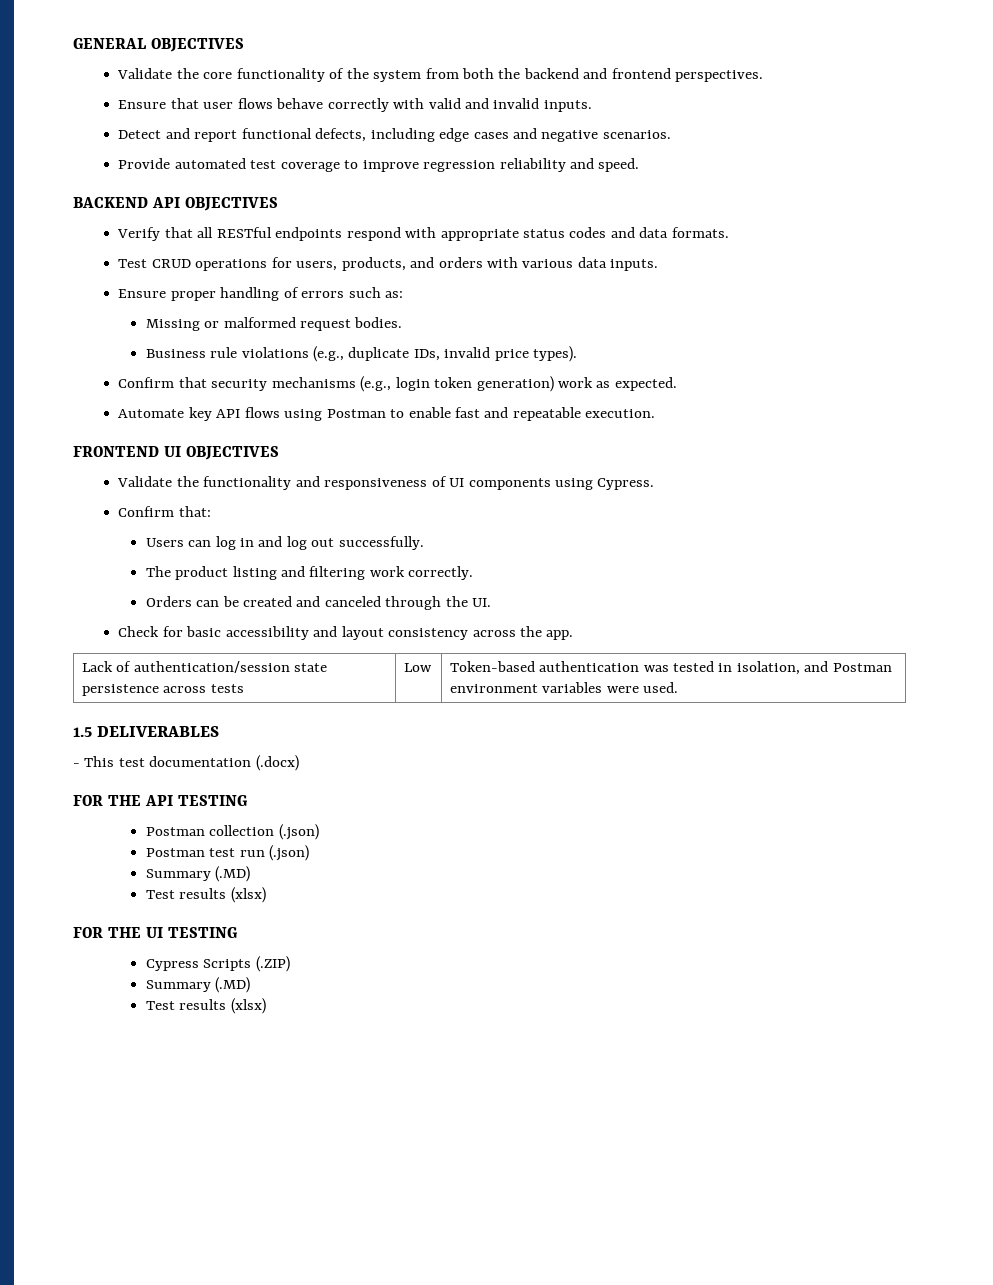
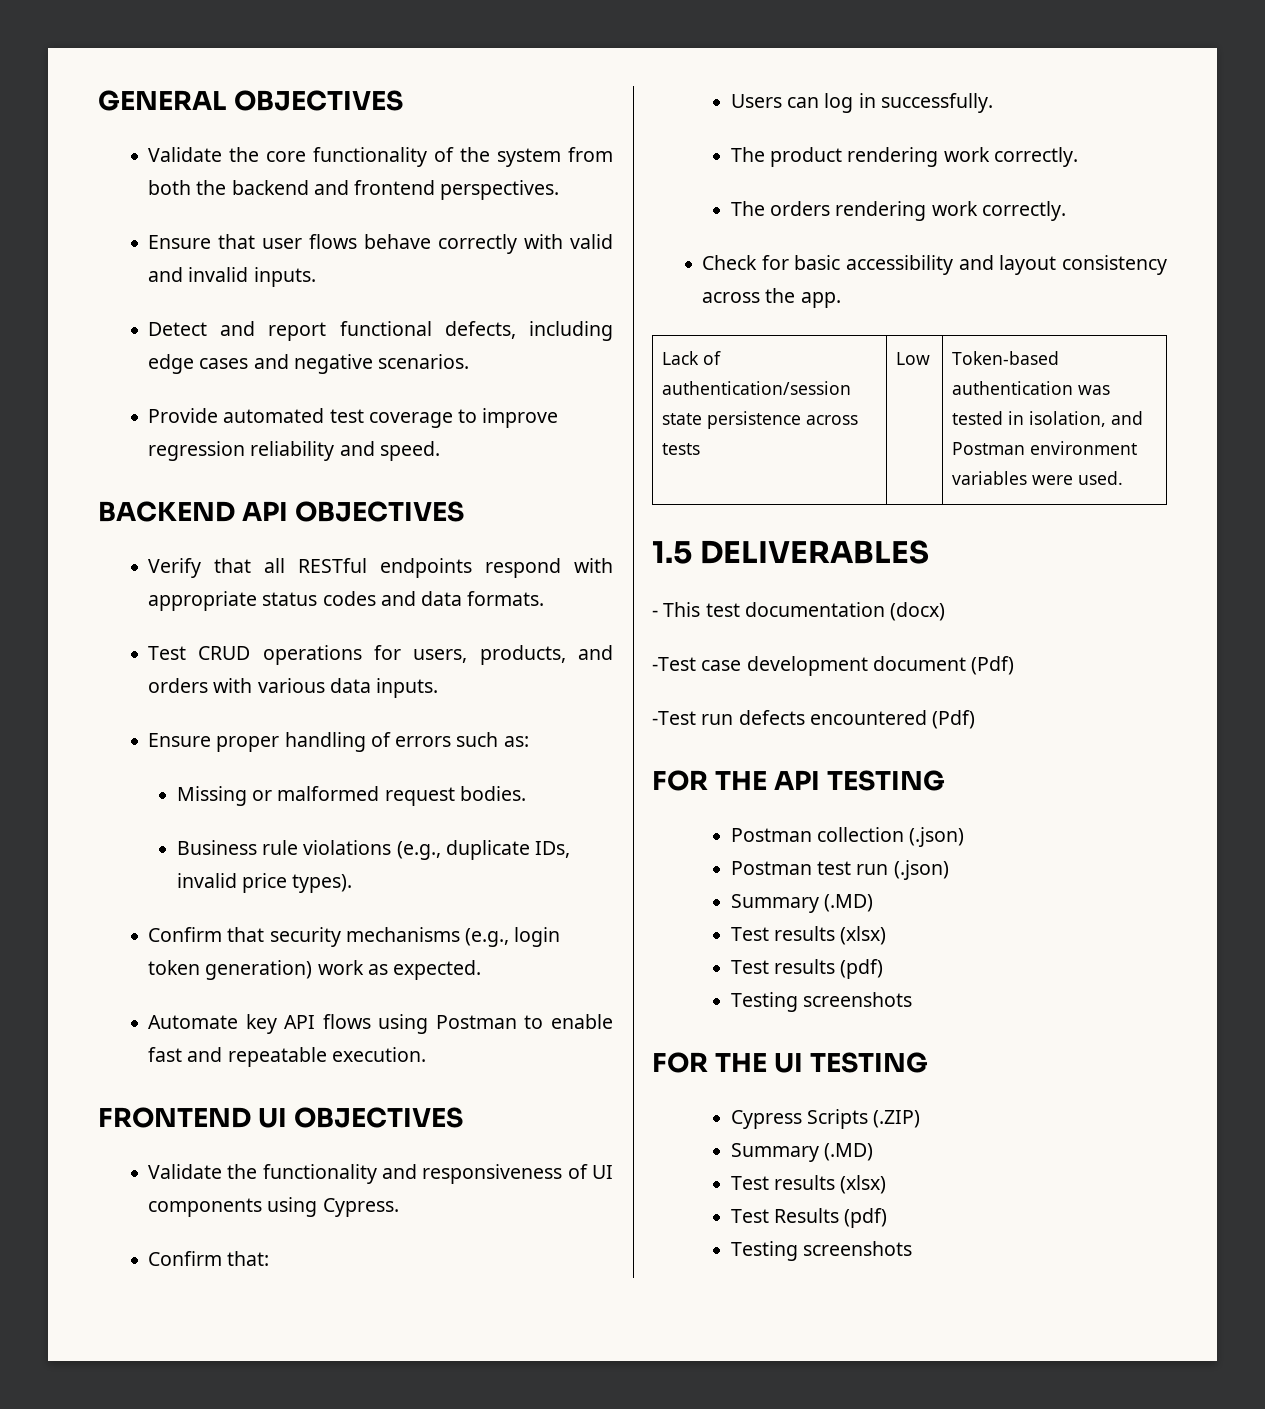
- Users can log in and log out successfully.
+ Users can log in successfully.
- The product listing and filtering work correctly.
- Orders can be created and canceled through the UI.
+ The product rendering work correctly.
+ The orders rendering work correctly.
- - This test documentation (.docx)
+ - This test documentation (docx)
+ -Test case development document (Pdf)
+ -Test run defects encountered (Pdf)
+ Test results (pdf)
+ Testing screenshots
+ Test Results (pdf)
+ Testing screenshots

